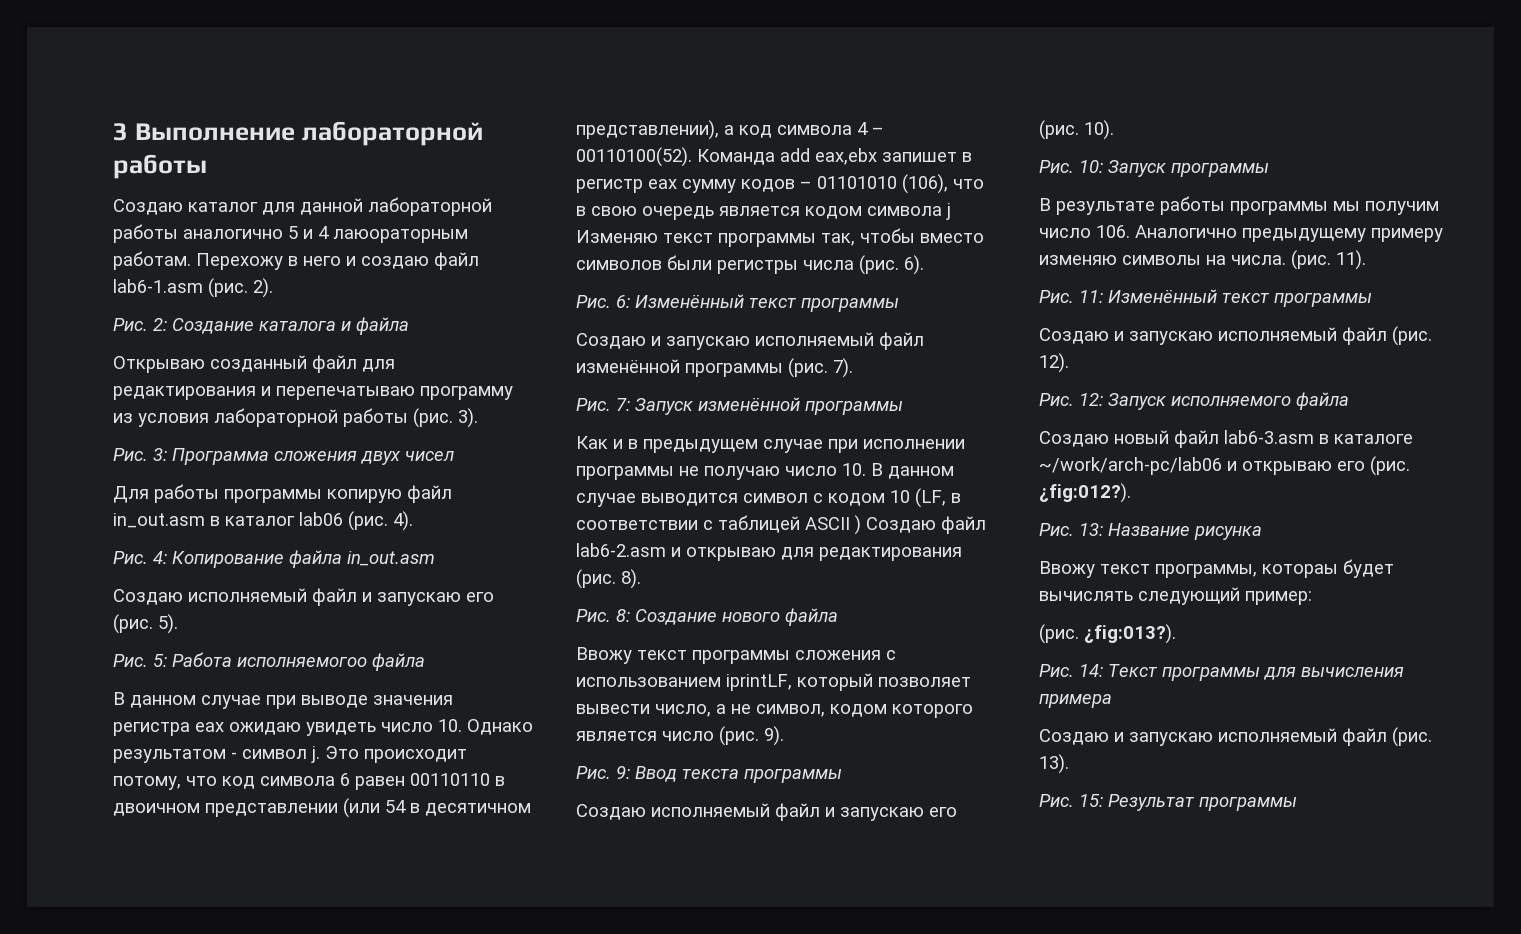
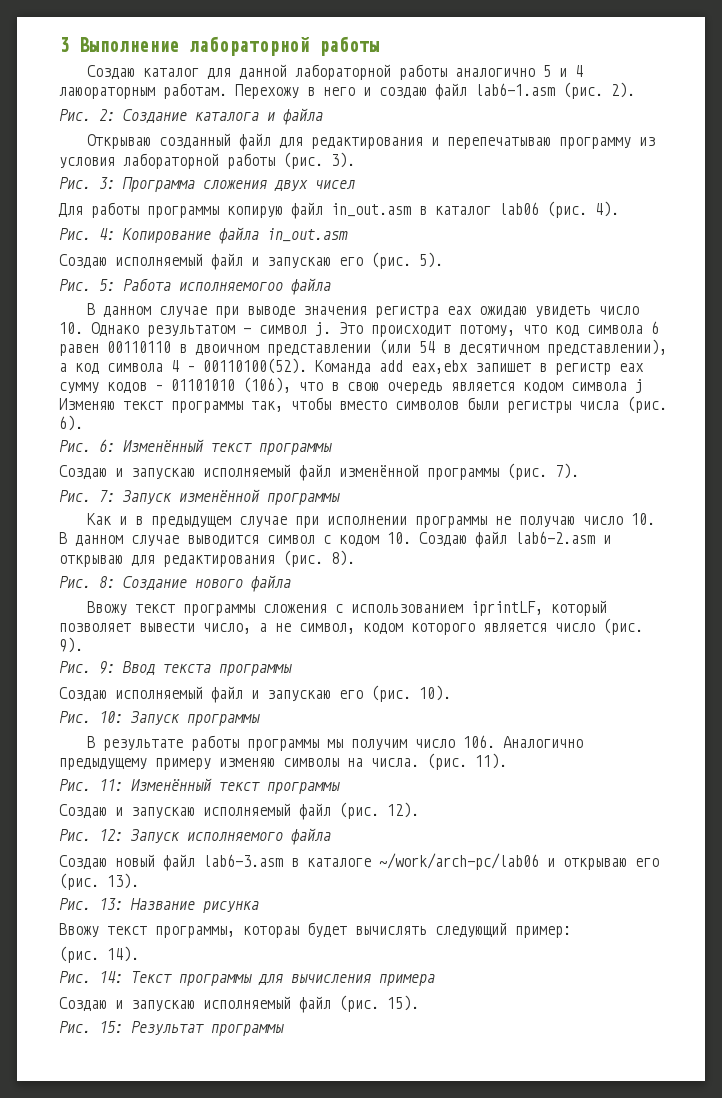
- Как и в предыдущем случае при исполнении программы не получаю число 10. В данном случае выводится символ с кодом 10 (LF, в соответствии с таблицей ASCII ) Создаю файл lab6-2.asm и открываю для редактирования (рис.
+ Как и в предыдущем случае при исполнении программы не получаю число 10. В данном случае выводится символ с кодом 10. Создаю файл lab6-2.asm и открываю для редактирования (рис.
- ¿fig:012?).
+ 13).
- ¿fig:013?).
+ 14).
- 13).
+ 15).

